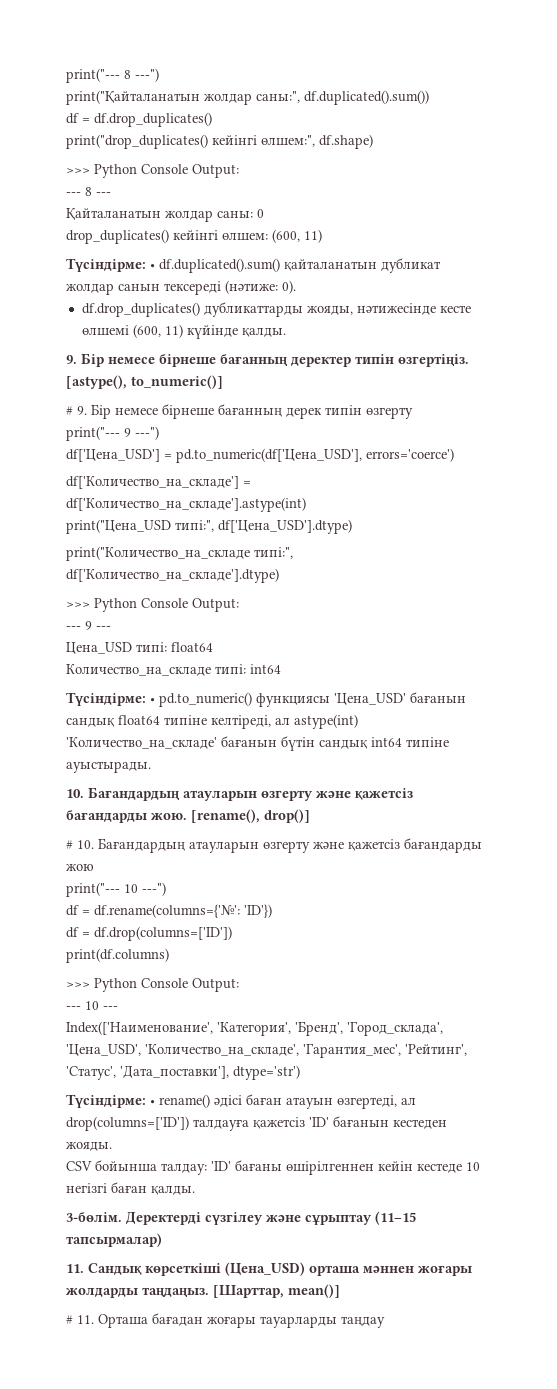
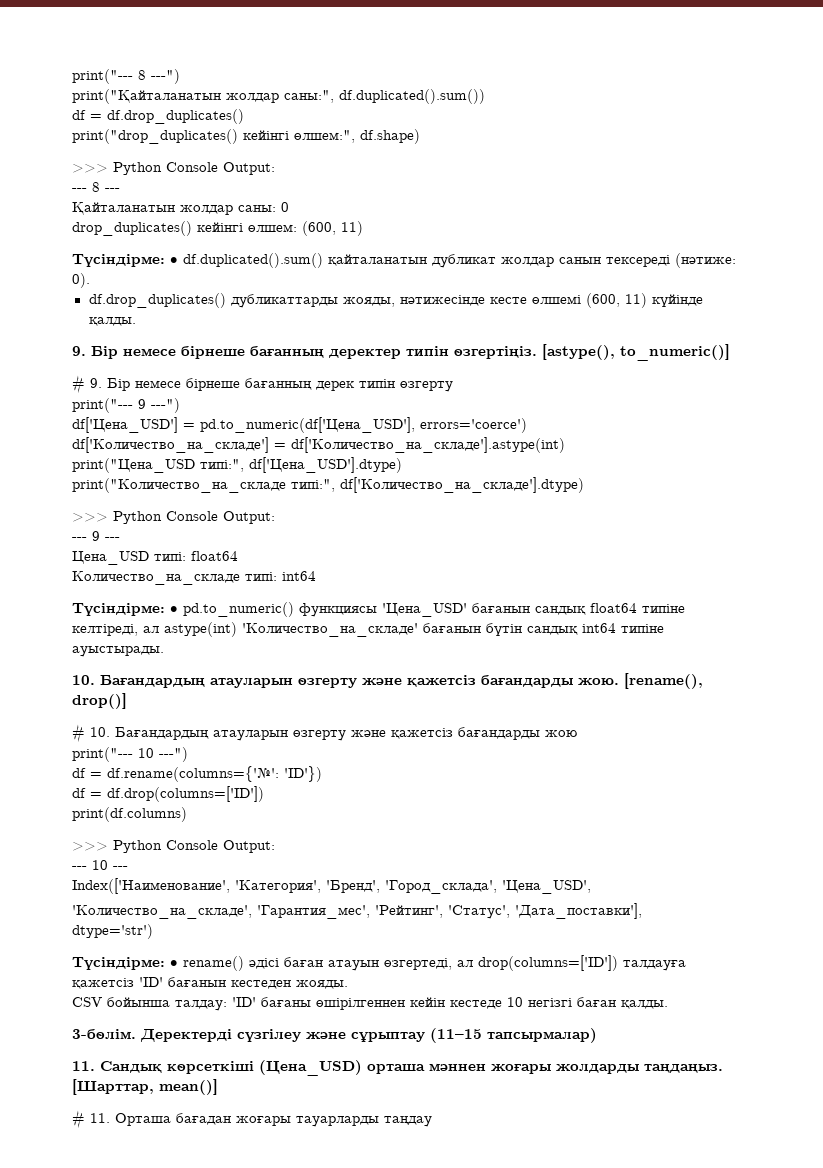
- Index(['Наименование', 'Категория', 'Бренд', 'Город_склада', 'Цена_USD', 'Количество_на_складе', 'Гарантия_мес', 'Рейтинг', 'Статус', 'Дата_поставки'], dtype='str')
+ Index(['Наименование', 'Категория', 'Бренд', 'Город_склада', 'Цена_USD',
+ 'Количество_на_складе', 'Гарантия_мес', 'Рейтинг', 'Статус', 'Дата_поставки'],
+ dtype='str')

